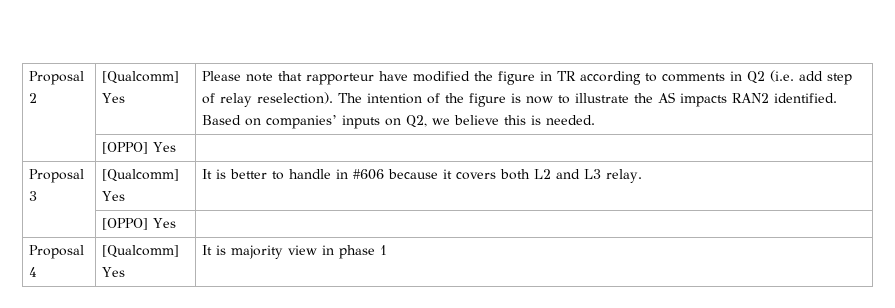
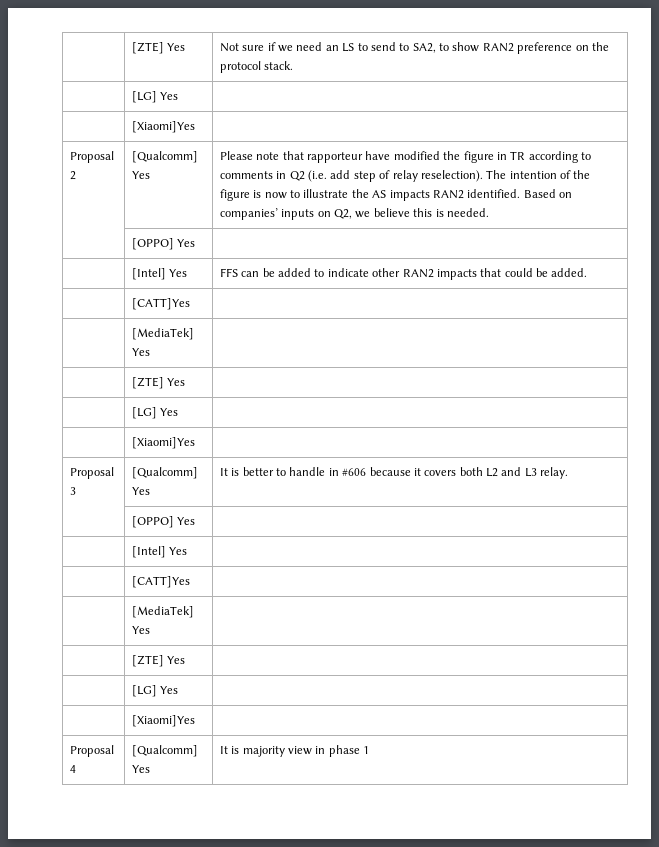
+ [ZTE] Yes | Not sure if we need an LS to send to SA2, to show RAN2 preference on the protocol stack.
+ | [LG] Yes |
+ | [Xiaomi]Yes |
+ | [Intel] Yes | FFS can be added to indicate other RAN2 impacts that could be added.
+ | [CATT]Yes |
+ | [MediaTek] Yes |
+ | [ZTE] Yes |
+ | [LG] Yes |
+ | [Xiaomi]Yes |
  Proposal 3 | [Qualcomm] Yes | It is better to handle in #606 because it covers both L2 and L3 relay.
  | [OPPO] Yes |
+ | [Intel] Yes |
+ | [CATT]Yes |
+ | [MediaTek] Yes |
+ | [ZTE] Yes |
+ | [LG] Yes |
+ | [Xiaomi]Yes |

